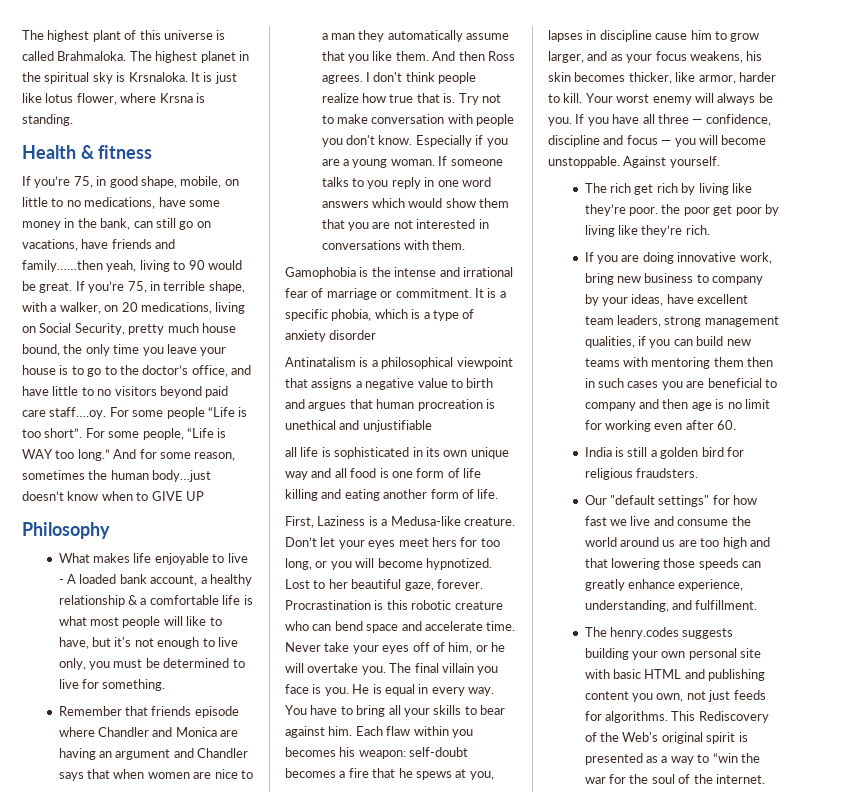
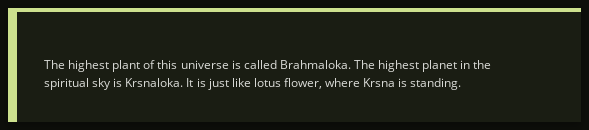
- Health & fitness
- If you’re 75, in good shape, mobile, on little to no medications, have some money in the bank, can still go on vacations, have friends and family……then yeah, living to 90 would be great. If you’re 75, in terrible shape, with a walker, on 20 medications, living on Social Security, pretty much house bound, the only time you leave your house is to go to the doctor’s office, and have little to no visitors beyond paid care staff….oy. For some people “Life is too short”. For some people, “Life is WAY too long.” And for some reason, sometimes the human body…just doesn’t know when to GIVE UP
- Philosophy
- What makes life enjoyable to live - A loaded bank account, a healthy relationship & a comfortable life is what most people will like to have, but it's not enough to live only, you must be determined to live for something.
- Remember that friends episode where Chandler and Monica are having an argument and Chandler says that when women are nice to a man they automatically assume that you like them. And then Ross agrees. I don't think people realize how true that is. Try not to make conversation with people you don't know. Especially if you are a young woman. If someone talks to you reply in one word answers which would show them that you are not interested in conversations with them.
- Gamophobia is the intense and irrational fear of marriage or commitment. It is a specific phobia, which is a type of anxiety disorder
- Antinatalism is a philosophical viewpoint that assigns a negative value to birth and argues that human procreation is unethical and unjustifiable
- all life is sophisticated in its own unique way and all food is one form of life killing and eating another form of life.
- First, Laziness is a Medusa-like creature. Don’t let your eyes meet hers for too long, or you will become hypnotized. Lost to her beautiful gaze, forever. Procrastination is this robotic creature who can bend space and accelerate time. Never take your eyes off of him, or he will overtake you. The final villain you face is you. He is equal in every way. You have to bring all your skills to bear against him. Each flaw within you becomes his weapon: self-doubt becomes a fire that he spews at you, lapses in discipline cause him to grow larger, and as your focus weakens, his skin becomes thicker, like armor, harder to kill. Your worst enemy will always be you. If you have all three — confidence, discipline and focus — you will become unstoppable. Against yourself.
- The rich get rich by living like they’re poor. the poor get poor by living like they’re rich.
- If you are doing innovative work, bring new business to company by your ideas, have excellent team leaders, strong management qualities, if you can build new teams with mentoring them then in such cases you are beneficial to company and then age is no limit for working even after 60.
- India is still a golden bird for religious fraudsters.
- Our "default settings" for how fast we live and consume the world around us are too high and that lowering those speeds can greatly enhance experience, understanding, and fulfillment.
- The henry.codes suggests building your own personal site with basic HTML and publishing content you own, not just feeds for algorithms. This Rediscovery of the Web's original spirit is presented as a way to “win the war for the soul of the internet.

